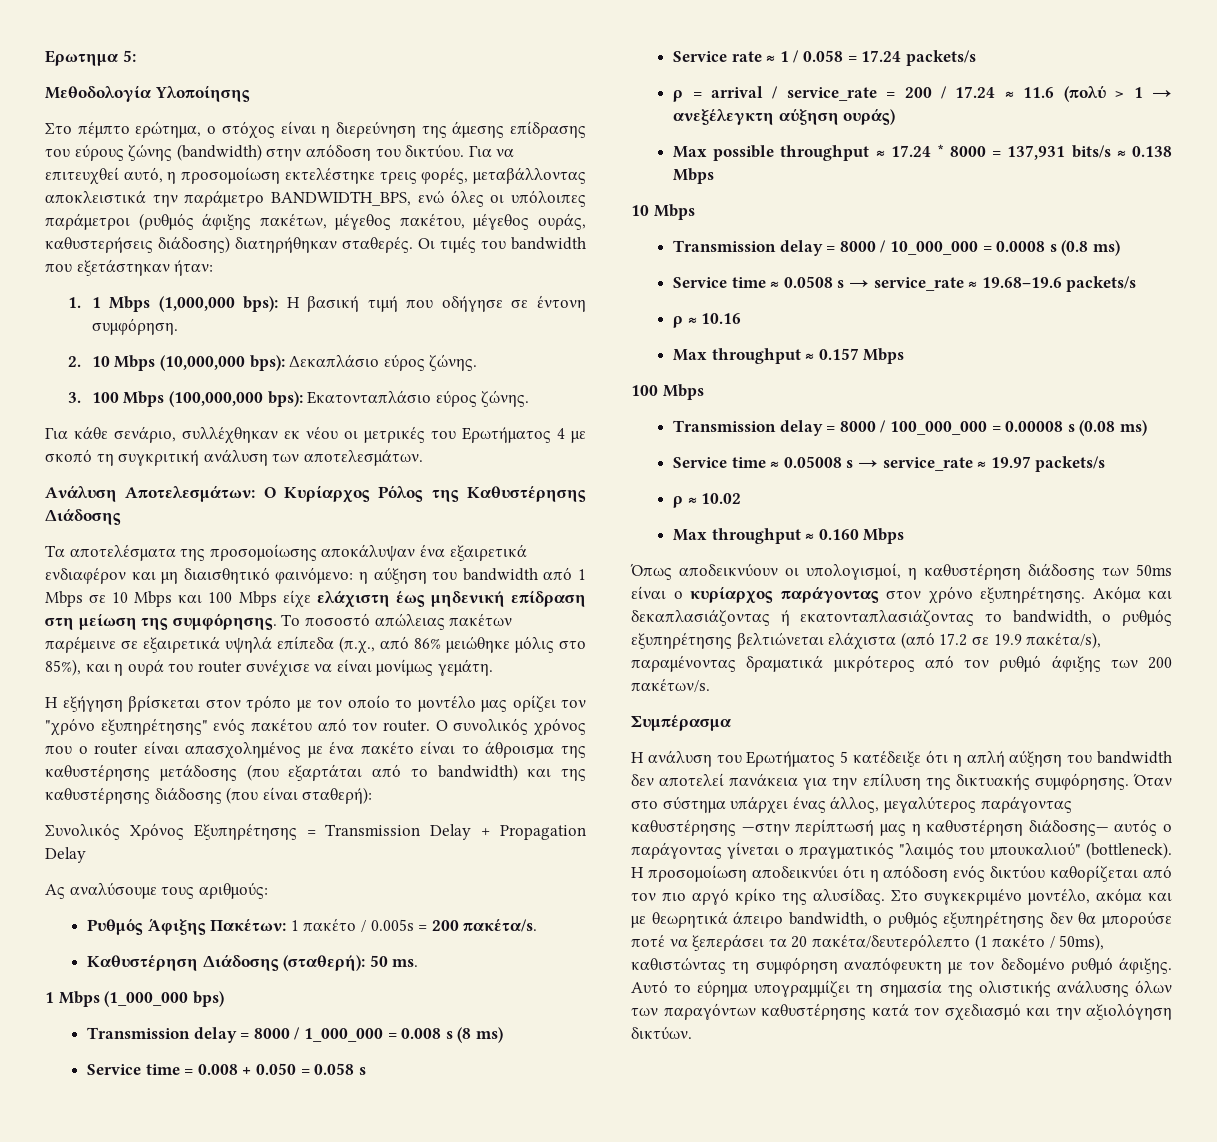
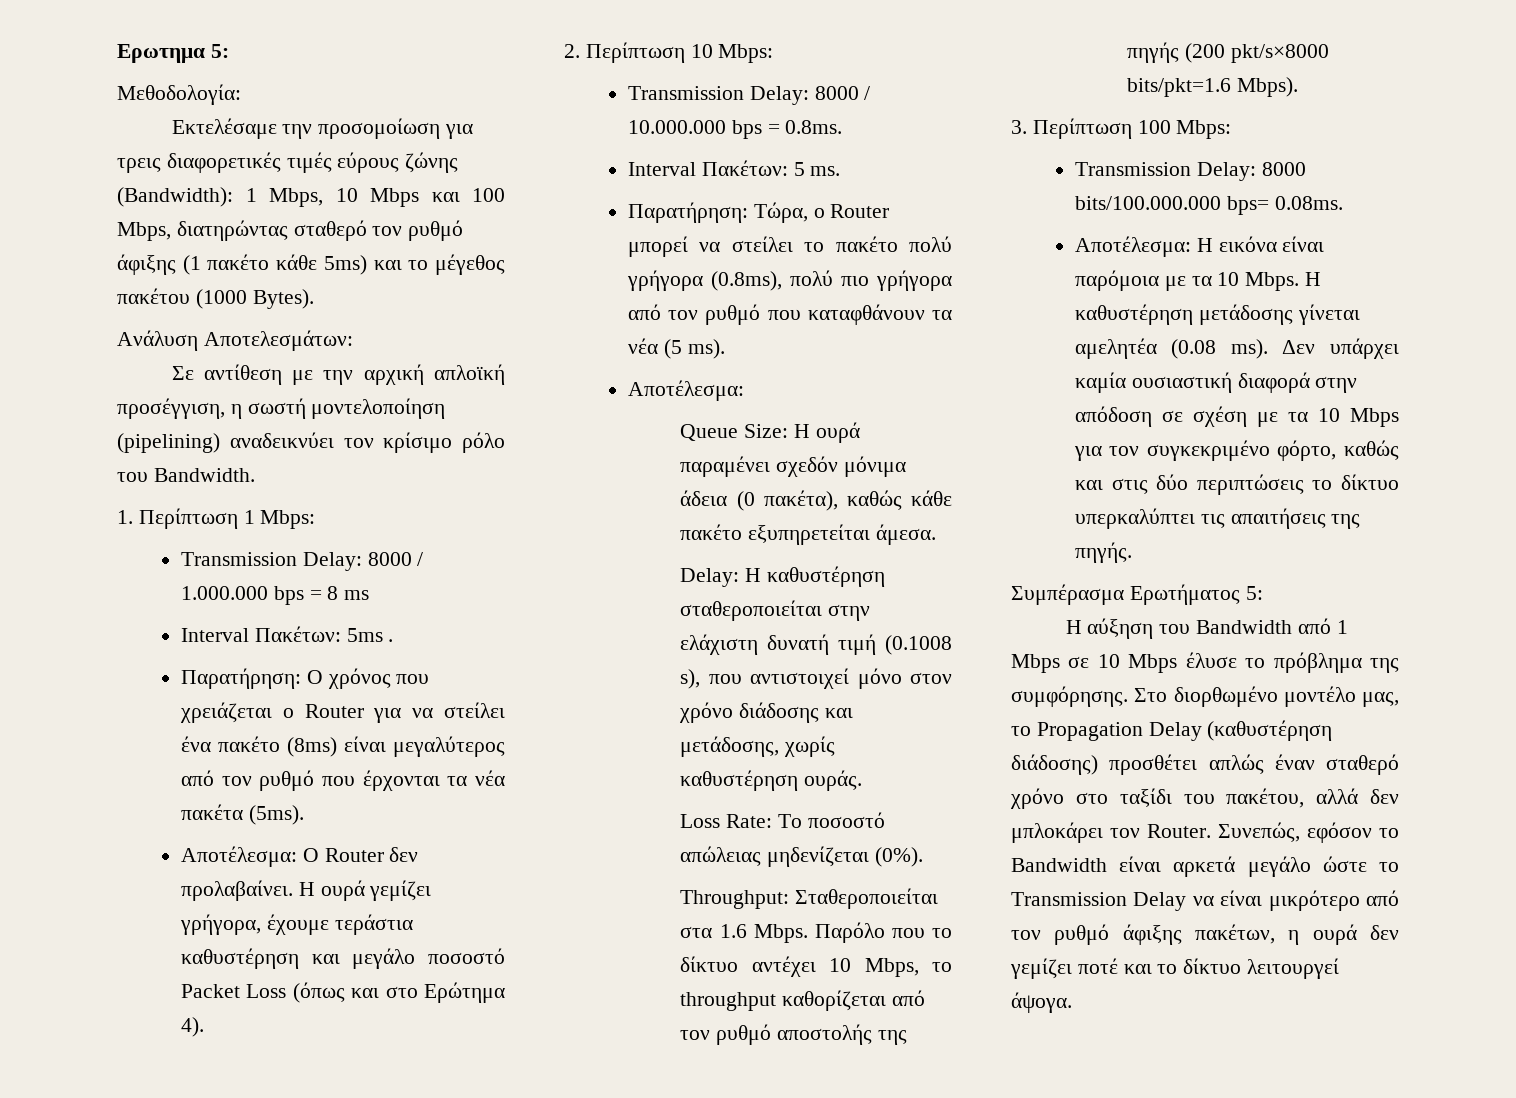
- Μεθοδολογία Υλοποίησης
- Στο πέμπτο ερώτημα, ο στόχος είναι η διερεύνηση της άμεσης επίδρασης του εύρους ζώνης (bandwidth) στην απόδοση του δικτύου. Για να επιτευχθεί αυτό, η προσομοίωση εκτελέστηκε τρεις φορές, μεταβάλλοντας αποκλειστικά την παράμετρο BANDWIDTH_BPS, ενώ όλες οι υπόλοιπες παράμετροι (ρυθμός άφιξης πακέτων, μέγεθος πακέτου, μέγεθος ουράς, καθυστερήσεις διάδοσης) διατηρήθηκαν σταθερές. Οι τιμές του bandwidth που εξετάστηκαν ήταν:
- 1. 1 Mbps (1,000,000 bps): Η βασική τιμή που οδήγησε σε έντονη συμφόρηση.
- 2. 10 Mbps (10,000,000 bps): Δεκαπλάσιο εύρος ζώνης.
- 3. 100 Mbps (100,000,000 bps): Εκατονταπλάσιο εύρος ζώνης.
- Για κάθε σενάριο, συλλέχθηκαν εκ νέου οι μετρικές του Ερωτήματος 4 με σκοπό τη συγκριτική ανάλυση των αποτελεσμάτων.
- Ανάλυση Αποτελεσμάτων: Ο Κυρίαρχος Ρόλος της Καθυστέρησης Διάδοσης
- Τα αποτελέσματα της προσομοίωσης αποκάλυψαν ένα εξαιρετικά ενδιαφέρον και μη διαισθητικό φαινόμενο: η αύξηση του bandwidth από 1 Mbps σε 10 Mbps και 100 Mbps είχε ελάχιστη έως μηδενική επίδραση στη μείωση της συμφόρησης. Το ποσοστό απώλειας πακέτων παρέμεινε σε εξαιρετικά υψηλά επίπεδα (π.χ., από 86% μειώθηκε μόλις στο 85%), και η ουρά του router συνέχισε να είναι μονίμως γεμάτη.
- Η εξήγηση βρίσκεται στον τρόπο με τον οποίο το μοντέλο μας ορίζει τον "χρόνο εξυπηρέτησης" ενός πακέτου από τον router. Ο συνολικός χρόνος που ο router είναι απασχολημένος με ένα πακέτο είναι το άθροισμα της καθυστέρησης μετάδοσης (που εξαρτάται από το bandwidth) και της καθυστέρησης διάδοσης (που είναι σταθερή):
- Συνολικός Χρόνος Εξυπηρέτησης = Transmission Delay + Propagation Delay
- Ας αναλύσουμε τους αριθμούς:
- Ρυθμός Άφιξης Πακέτων: 1 πακέτο / 0.005s = 200 πακέτα/s.
- Καθυστέρηση Διάδοσης (σταθερή): 50 ms.
- 1 Mbps (1_000_000 bps)
- Transmission delay = 8000 / 1_000_000 = 0.008 s (8 ms)
- Service time = 0.008 + 0.050 = 0.058 s
- Service rate ≈ 1 / 0.058 = 17.24 packets/s
- ρ = arrival / service_rate = 200 / 17.24 ≈ 11.6 (πολύ > 1 → ανεξέλεγκτη αύξηση ουράς)
- Max possible throughput ≈ 17.24 * 8000 = 137,931 bits/s ≈ 0.138 Mbps
- 10 Mbps
- Transmission delay = 8000 / 10_000_000 = 0.0008 s (0.8 ms)
- Service time ≈ 0.0508 s → service_rate ≈ 19.68–19.6 packets/s
- ρ ≈ 10.16
- Max throughput ≈ 0.157 Mbps
- 100 Mbps
- Transmission delay = 8000 / 100_000_000 = 0.00008 s (0.08 ms)
- Service time ≈ 0.05008 s → service_rate ≈ 19.97 packets/s
- ρ ≈ 10.02
- Max throughput ≈ 0.160 Mbps
- Όπως αποδεικνύουν οι υπολογισμοί, η καθυστέρηση διάδοσης των 50ms είναι ο κυρίαρχος παράγοντας στον χρόνο εξυπηρέτησης. Ακόμα και δεκαπλασιάζοντας ή εκατονταπλασιάζοντας το bandwidth, ο ρυθμός εξυπηρέτησης βελτιώνεται ελάχιστα (από 17.2 σε 19.9 πακέτα/s), παραμένοντας δραματικά μικρότερος από τον ρυθμό άφιξης των 200 πακέτων/s.
- Συμπέρασμα
- Η ανάλυση του Ερωτήματος 5 κατέδειξε ότι η απλή αύξηση του bandwidth δεν αποτελεί πανάκεια για την επίλυση της δικτυακής συμφόρησης. Όταν στο σύστημα υπάρχει ένας άλλος, μεγαλύτερος παράγοντας καθυστέρησης —στην περίπτωσή μας η καθυστέρηση διάδοσης— αυτός ο παράγοντας γίνεται ο πραγματικός "λαιμός του μπουκαλιού" (bottleneck). Η προσομοίωση αποδεικνύει ότι η απόδοση ενός δικτύου καθορίζεται από τον πιο αργό κρίκο της αλυσίδας. Στο συγκεκριμένο μοντέλο, ακόμα και με θεωρητικά άπειρο bandwidth, ο ρυθμός εξυπηρέτησης δεν θα μπορούσε ποτέ να ξεπεράσει τα 20 πακέτα/δευτερόλεπτο (1 πακέτο / 50ms), καθιστώντας τη συμφόρηση αναπόφευκτη με τον δεδομένο ρυθμό άφιξης. Αυτό το εύρημα υπογραμμίζει τη σημασία της ολιστικής ανάλυσης όλων των παραγόντων καθυστέρησης κατά τον σχεδιασμό και την αξιολόγηση δικτύων.
+ Μεθοδολογία:
+ Εκτελέσαμε την προσομοίωση για τρεις διαφορετικές τιμές εύρους ζώνης (Bandwidth): 1 Mbps, 10 Mbps και 100 Mbps, διατηρώντας σταθερό τον ρυθμό άφιξης (1 πακέτο κάθε 5ms) και το μέγεθος πακέτου (1000 Bytes).
+ Ανάλυση Αποτελεσμάτων:
+ Σε αντίθεση με την αρχική απλοϊκή προσέγγιση, η σωστή μοντελοποίηση (pipelining) αναδεικνύει τον κρίσιμο ρόλο του Bandwidth.
+ 1. Περίπτωση 1 Mbps:
+ Transmission Delay: 8000 / 1.000.000 bps = 8 ms
+ Interval Πακέτων: 5ms .
+ Παρατήρηση: Ο χρόνος που χρειάζεται ο Router για να στείλει ένα πακέτο (8ms) είναι μεγαλύτερος από τον ρυθμό που έρχονται τα νέα πακέτα (5ms).
+ Αποτέλεσμα: Ο Router δεν προλαβαίνει. Η ουρά γεμίζει γρήγορα, έχουμε τεράστια καθυστέρηση και μεγάλο ποσοστό Packet Loss (όπως και στο Ερώτημα 4).
+ 2. Περίπτωση 10 Mbps:
+ Transmission Delay: 8000 / 10.000.000 bps = 0.8ms.
+ Interval Πακέτων: 5 ms.
+ Παρατήρηση: Τώρα, ο Router μπορεί να στείλει το πακέτο πολύ γρήγορα (0.8ms), πολύ πιο γρήγορα από τον ρυθμό που καταφθάνουν τα νέα (5 ms).
+ Αποτέλεσμα:
+ Queue Size: Η ουρά παραμένει σχεδόν μόνιμα άδεια (0 πακέτα), καθώς κάθε πακέτο εξυπηρετείται άμεσα.
+ Delay: Η καθυστέρηση σταθεροποιείται στην ελάχιστη δυνατή τιμή (0.1008 s), που αντιστοιχεί μόνο στον χρόνο διάδοσης και μετάδοσης, χωρίς καθυστέρηση ουράς.
+ Loss Rate: Το ποσοστό απώλειας μηδενίζεται (0%).
+ Throughput: Σταθεροποιείται στα 1.6 Mbps. Παρόλο που το δίκτυο αντέχει 10 Mbps, το throughput καθορίζεται από τον ρυθμό αποστολής της πηγής (200 pkt/s×8000 bits/pkt=1.6 Mbps).
+ 3. Περίπτωση 100 Mbps:
+ Transmission Delay: 8000 bits/100.000.000 bps= 0.08ms.
+ Αποτέλεσμα: Η εικόνα είναι παρόμοια με τα 10 Mbps. Η καθυστέρηση μετάδοσης γίνεται αμελητέα (0.08 ms). Δεν υπάρχει καμία ουσιαστική διαφορά στην απόδοση σε σχέση με τα 10 Mbps για τον συγκεκριμένο φόρτο, καθώς και στις δύο περιπτώσεις το δίκτυο υπερκαλύπτει τις απαιτήσεις της πηγής.
+ Συμπέρασμα Ερωτήματος 5:
+ Η αύξηση του Bandwidth από 1 Mbps σε 10 Mbps έλυσε το πρόβλημα της συμφόρησης. Στο διορθωμένο μοντέλο μας, το Propagation Delay (καθυστέρηση διάδοσης) προσθέτει απλώς έναν σταθερό χρόνο στο ταξίδι του πακέτου, αλλά δεν μπλοκάρει τον Router. Συνεπώς, εφόσον το Bandwidth είναι αρκετά μεγάλο ώστε το Transmission Delay να είναι μικρότερο από τον ρυθμό άφιξης πακέτων, η ουρά δεν γεμίζει ποτέ και το δίκτυο λειτουργεί άψογα.

